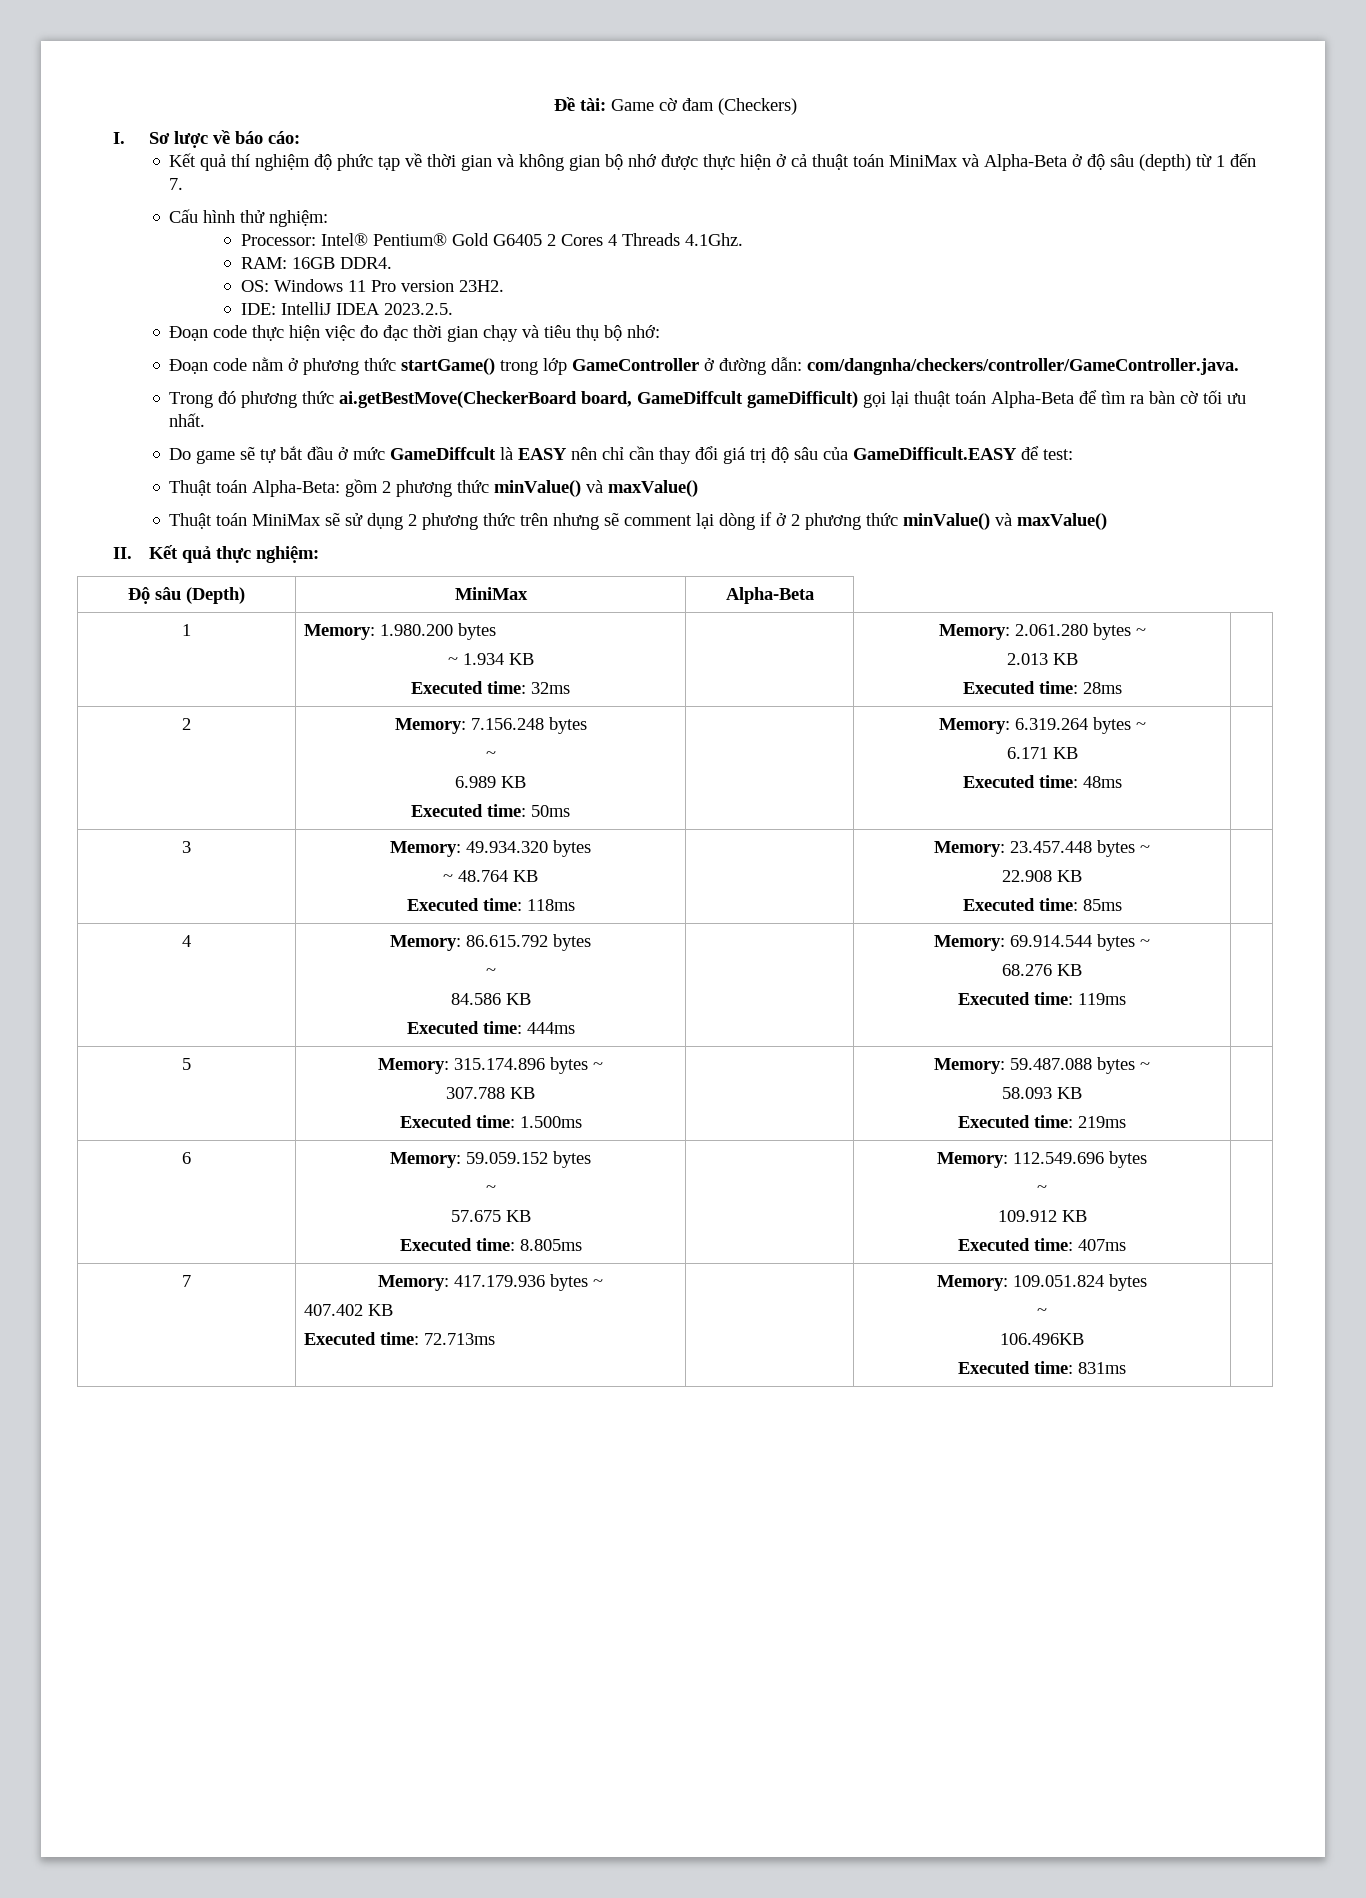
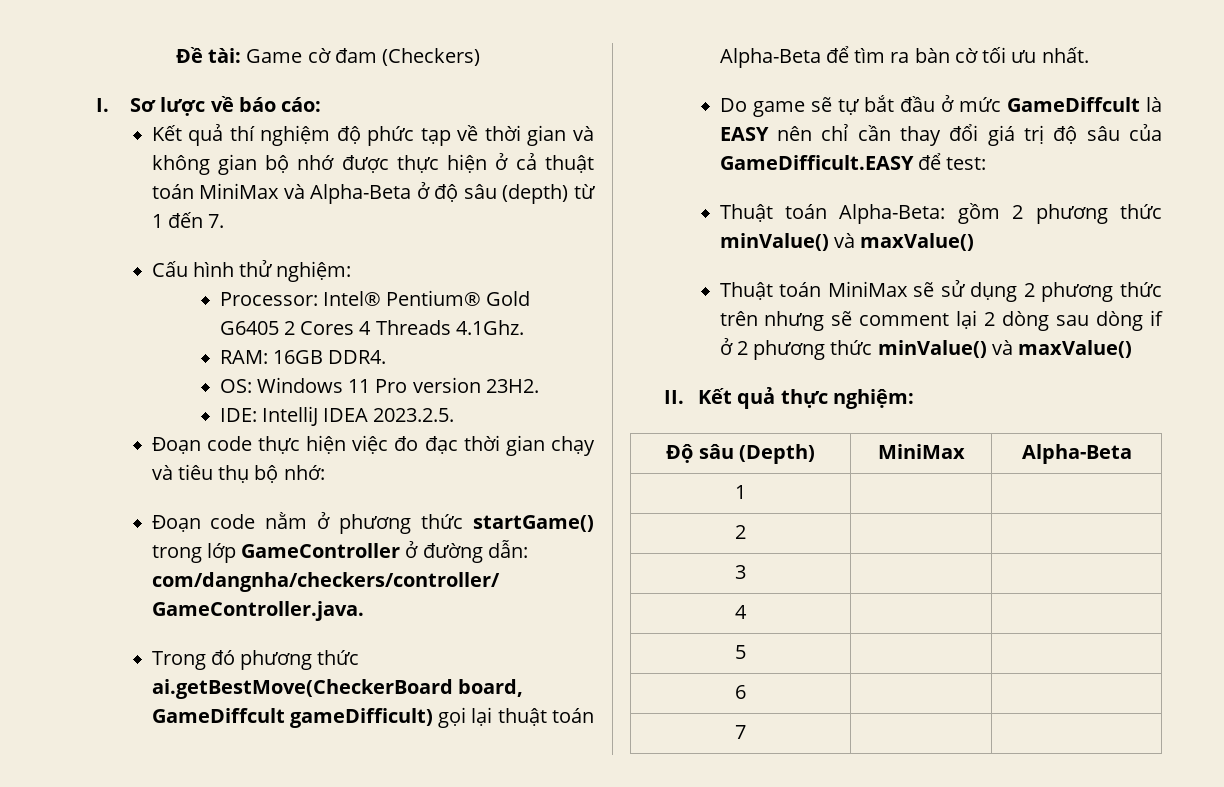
- Thuật toán MiniMax sẽ sử dụng 2 phương thức trên nhưng sẽ comment lại dòng if ở 2 phương thức minValue() và maxValue()
+ Thuật toán MiniMax sẽ sử dụng 2 phương thức trên nhưng sẽ comment lại 2 dòng sau dòng if ở 2 phương thức minValue() và maxValue()
- 1 | Memory: 1.980.200 bytes
- ~ 1.934 KB
- Executed time: 32ms | | Memory: 2.061.280 bytes ~
- 2.013 KB
- Executed time: 28ms |
- 2 | Memory: 7.156.248 bytes
- ~
- 6.989 KB
- Executed time: 50ms | | Memory: 6.319.264 bytes ~
- 6.171 KB
- Executed time: 48ms |
- 3 | Memory: 49.934.320 bytes
- ~ 48.764 KB
- Executed time: 118ms | | Memory: 23.457.448 bytes ~
- 22.908 KB
- Executed time: 85ms |
- 4 | Memory: 86.615.792 bytes
- ~
- 84.586 KB
- Executed time: 444ms | | Memory: 69.914.544 bytes ~
- 68.276 KB
- Executed time: 119ms |
- 5 | Memory: 315.174.896 bytes ~
- 307.788 KB
- Executed time: 1.500ms | | Memory: 59.487.088 bytes ~
- 58.093 KB
- Executed time: 219ms |
- 6 | Memory: 59.059.152 bytes
- ~
- 57.675 KB
- Executed time: 8.805ms | | Memory: 112.549.696 bytes
- ~
- 109.912 KB
- Executed time: 407ms |
- 7 | Memory: 417.179.936 bytes ~
- 407.402 KB
- Executed time: 72.713ms | | Memory: 109.051.824 bytes
- ~
- 106.496KB
- Executed time: 831ms |
+ 1 | |
+ 2 | |
+ 3 | |
+ 4 | |
+ 5 | |
+ 6 | |
+ 7 | |

